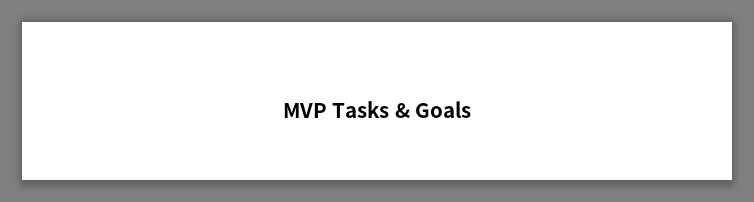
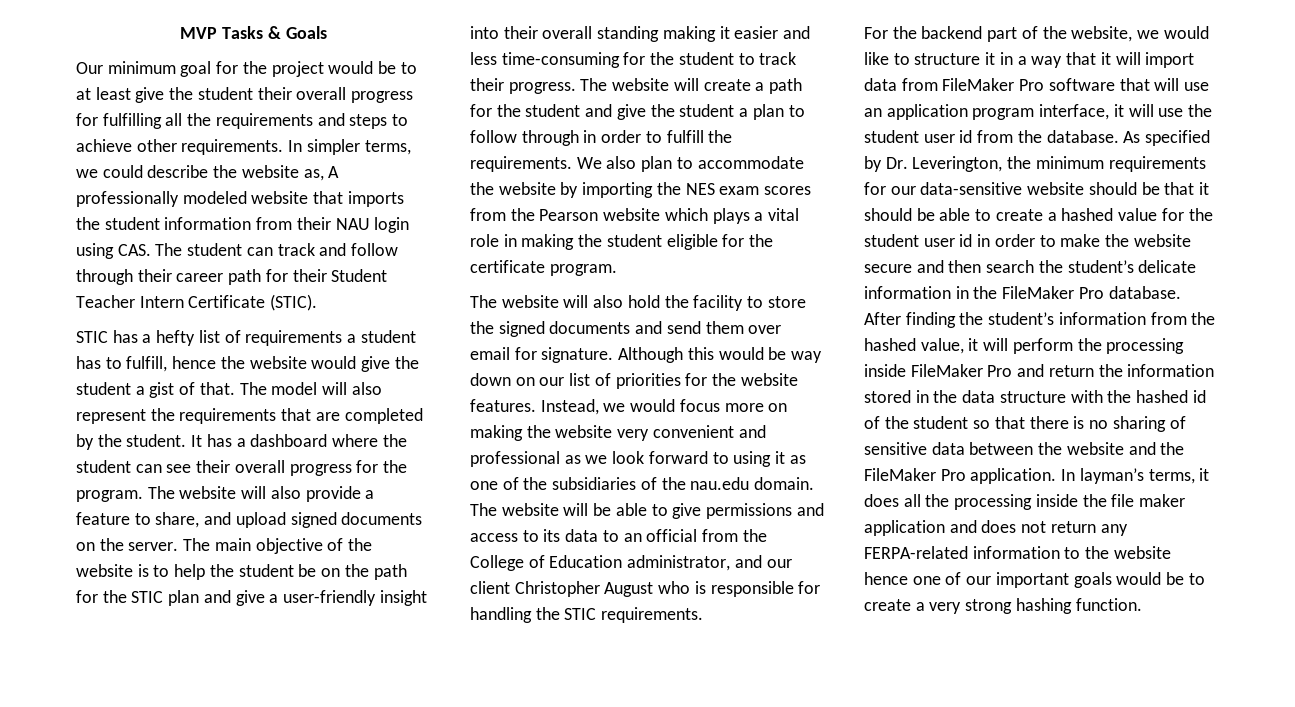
+ Our minimum goal for the project would be to at least give the student their overall progress for fulfilling all the requirements and steps to achieve other requirements. In simpler terms, we could describe the website as, A professionally modeled website that imports the student information from their NAU login using CAS. The student can track and follow through their career path for their Student Teacher Intern Certificate (STIC).
+ STIC has a hefty list of requirements a student has to fulfill, hence the website would give the student a gist of that. The model will also represent the requirements that are completed by the student. It has a dashboard where the student can see their overall progress for the program. The website will also provide a feature to share, and upload signed documents on the server. The main objective of the website is to help the student be on the path for the STIC plan and give a user-friendly insight into their overall standing making it easier and less time-consuming for the student to track their progress. The website will create a path for the student and give the student a plan to follow through in order to fulfill the requirements. We also plan to accommodate the website by importing the NES exam scores from the Pearson website which plays a vital role in making the student eligible for the certificate program.
+ The website will also hold the facility to store the signed documents and send them over email for signature. Although this would be way down on our list of priorities for the website features. Instead, we would focus more on making the website very convenient and professional as we look forward to using it as one of the subsidiaries of the nau.edu domain. The website will be able to give permissions and access to its data to an official from the College of Education administrator, and our client Christopher August who is responsible for handling the STIC requirements.
+ For the backend part of the website, we would like to structure it in a way that it will import data from FileMaker Pro software that will use an application program interface, it will use the student user id from the database. As specified by Dr. Leverington, the minimum requirements for our data-sensitive website should be that it should be able to create a hashed value for the student user id in order to make the website secure and then search the student’s delicate information in the FileMaker Pro database. After finding the student’s information from the hashed value, it will perform the processing inside FileMaker Pro and return the information stored in the data structure with the hashed id of the student so that there is no sharing of sensitive data between the website and the FileMaker Pro application. In layman’s terms, it does all the processing inside the file maker application and does not return any FERPA-related information to the website hence one of our important goals would be to create a very strong hashing function.

